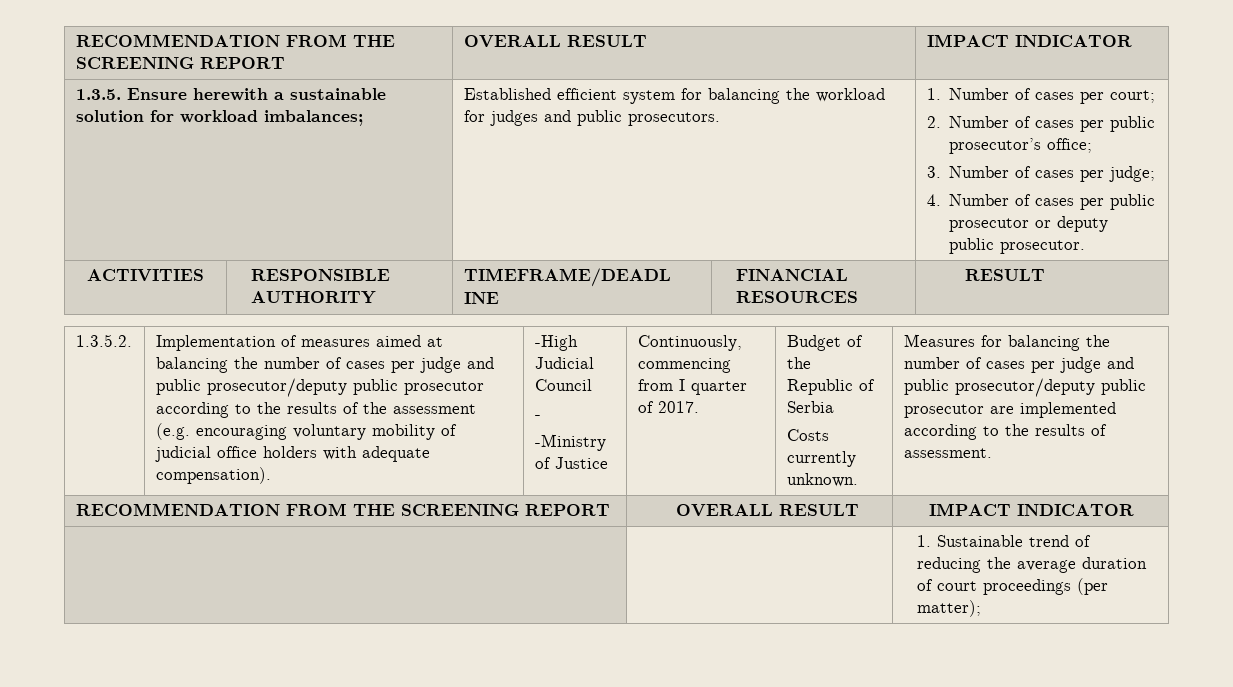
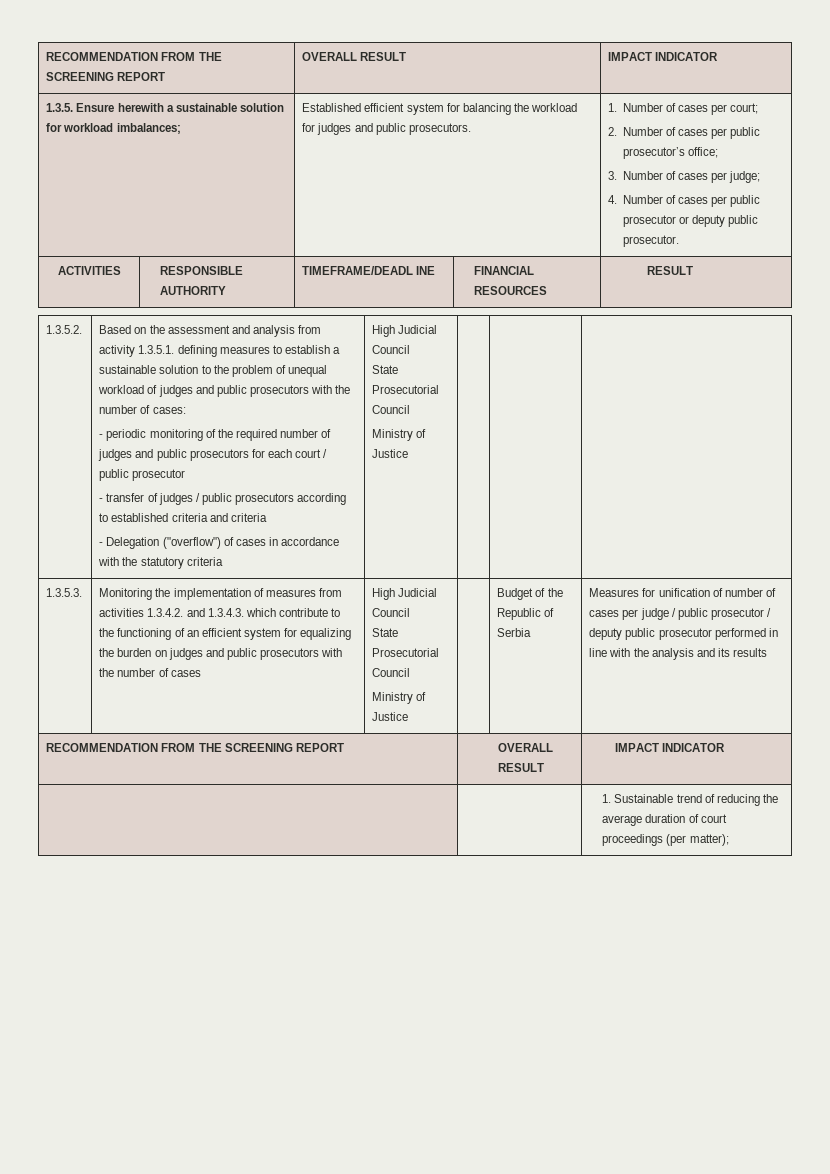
- Implementation of measures aimed at balancing the number of cases per judge and public prosecutor/deputy public prosecutor according to the results of the assessment (e.g. encouraging voluntary mobility of judicial office holders with adequate compensation). | -High Judicial Council
- -
- -Ministry of Justice | Continuously, commencing from I quarter of 2017.
+ Based on the assessment and analysis from activity 1.3.5.1. defining measures to establish a sustainable solution to the problem of unequal workload of judges and public prosecutors with the number of cases:
+ - periodic monitoring of the required number of judges and public prosecutors for each court / public prosecutor
+ - transfer of judges / public prosecutors according to established criteria and criteria
+ - Delegation ("overflow") of cases in accordance with the statutory criteria | High Judicial Council
+ State Prosecutorial Council
+ Ministry of Justice | | |
+ 1.3.5.3. | Monitoring the implementation of measures from activities 1.3.4.2. and 1.3.4.3. which contribute to the functioning of an efficient system for equalizing the burden on judges and public prosecutors with the number of cases | High Judicial Council
+ State Prosecutorial Council
+ Ministry of Justice
- Costs currently unknown.
- Measures for balancing the number of cases per judge and public prosecutor/deputy public prosecutor are implemented according to the results of assessment.
+ Measures for unification of number of cases per judge / public prosecutor / deputy public prosecutor performed in line with the analysis and its results

